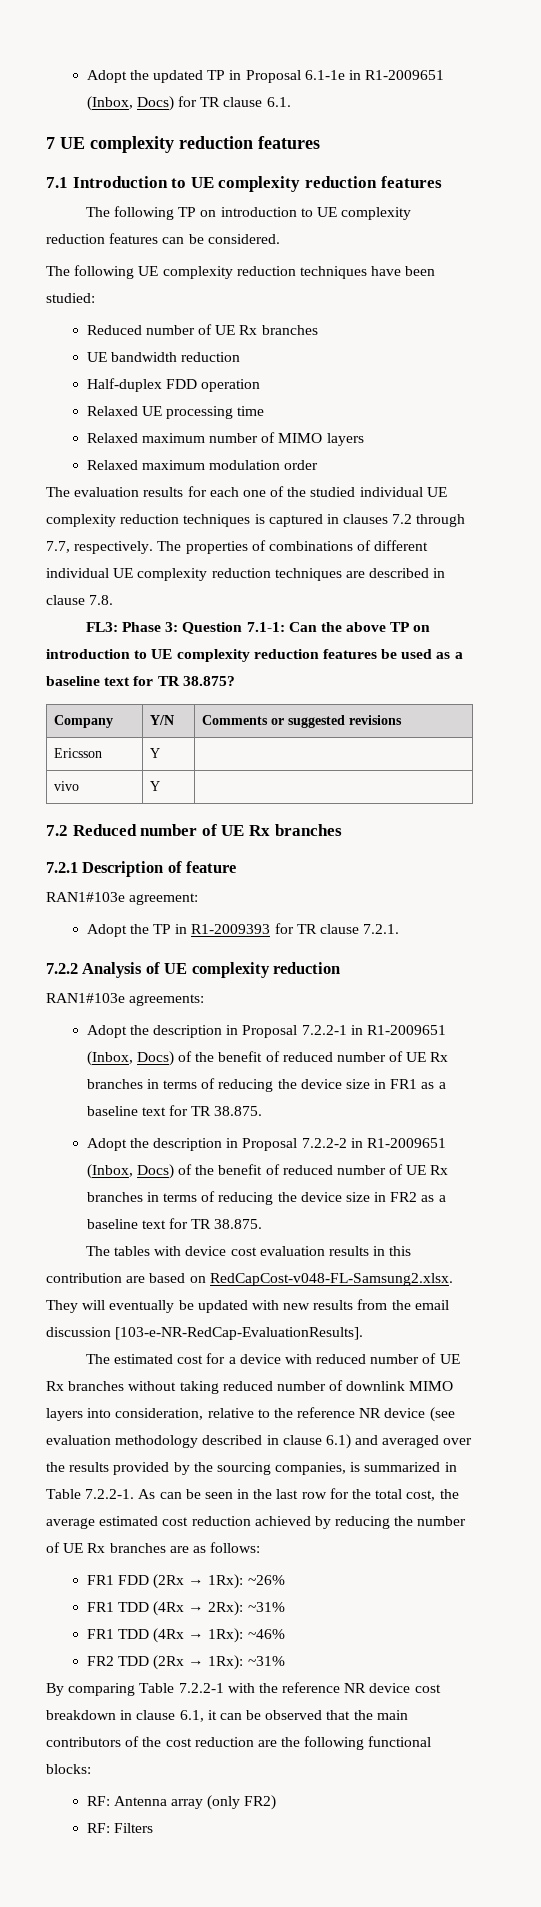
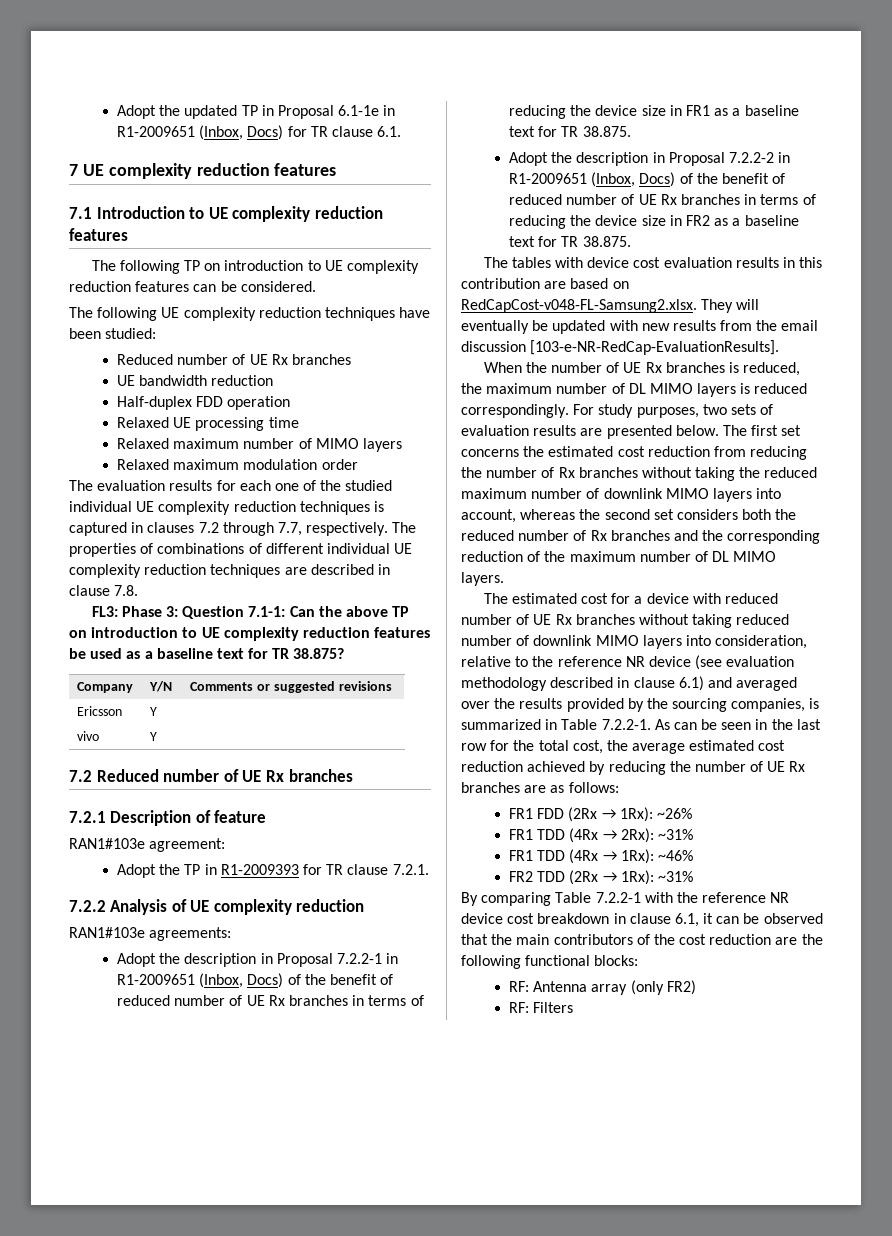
+ When the number of UE Rx branches is reduced, the maximum number of DL MIMO layers is reduced correspondingly. For study purposes, two sets of evaluation results are presented below. The first set concerns the estimated cost reduction from reducing the number of Rx branches without taking the reduced maximum number of downlink MIMO layers into account, whereas the second set considers both the reduced number of Rx branches and the corresponding reduction of the maximum number of DL MIMO layers.

